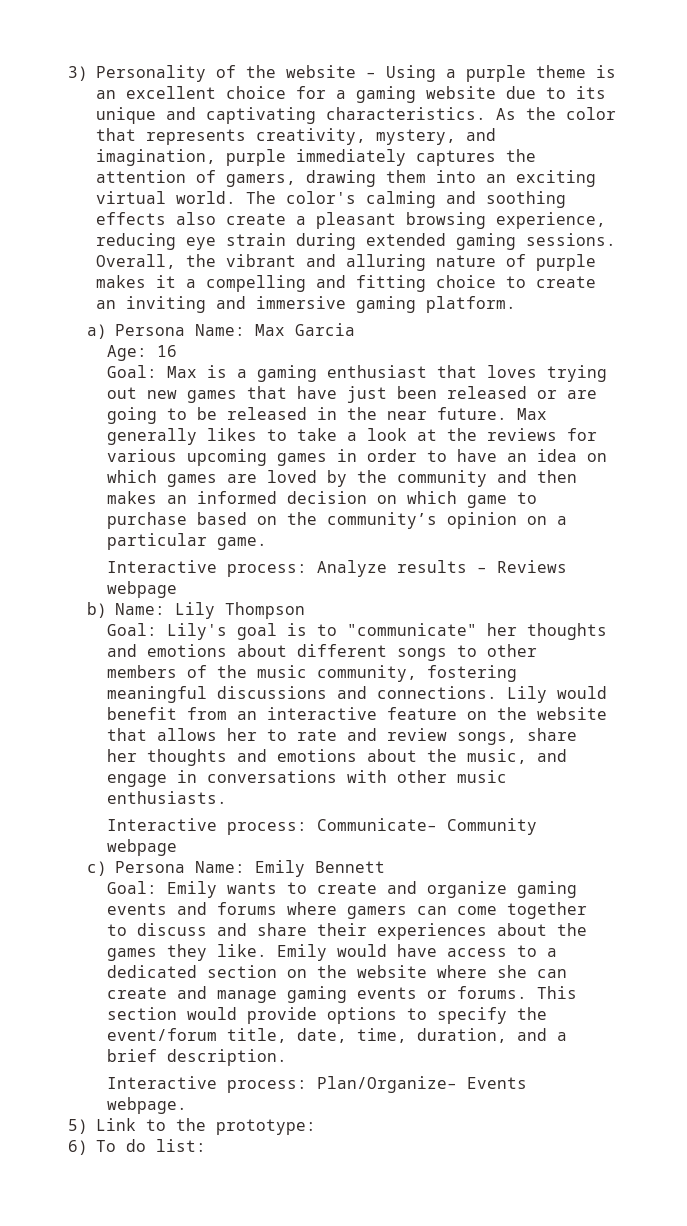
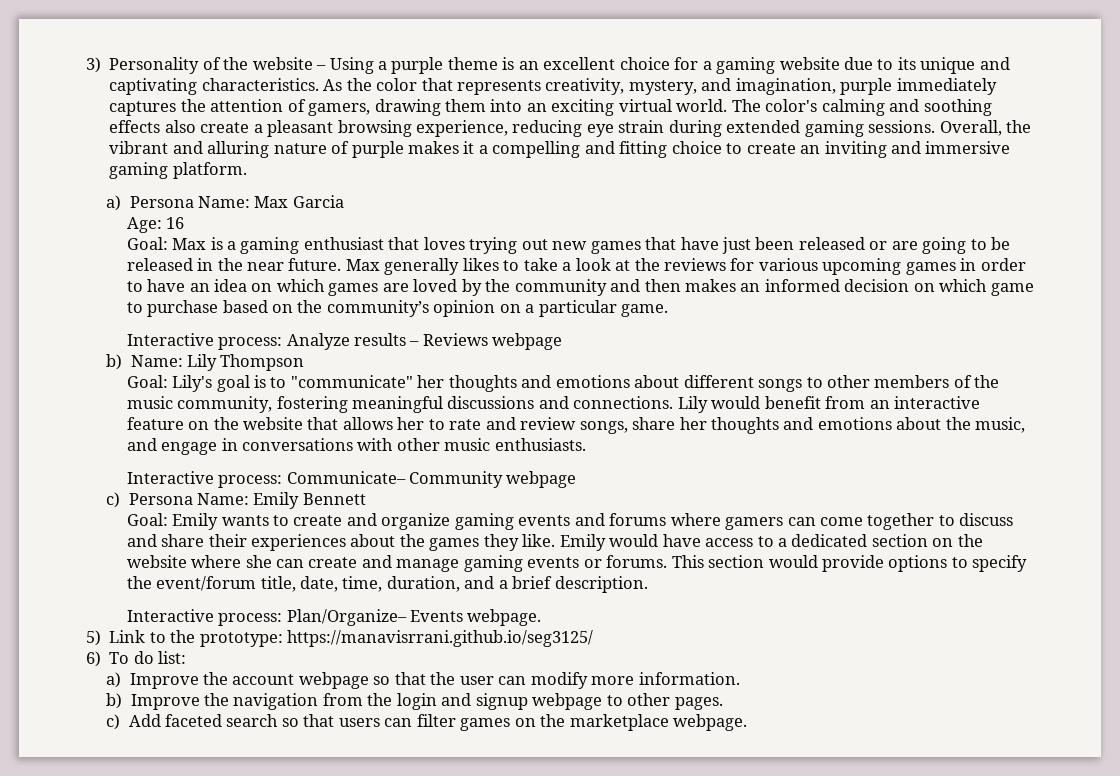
- 5) Link to the prototype:
+ 5) Link to the prototype: https://manavisrrani.github.io/seg3125/
+ a) Improve the account webpage so that the user can modify more information.
+ b) Improve the navigation from the login and signup webpage to other pages.
+ c) Add faceted search so that users can filter games on the marketplace webpage.

